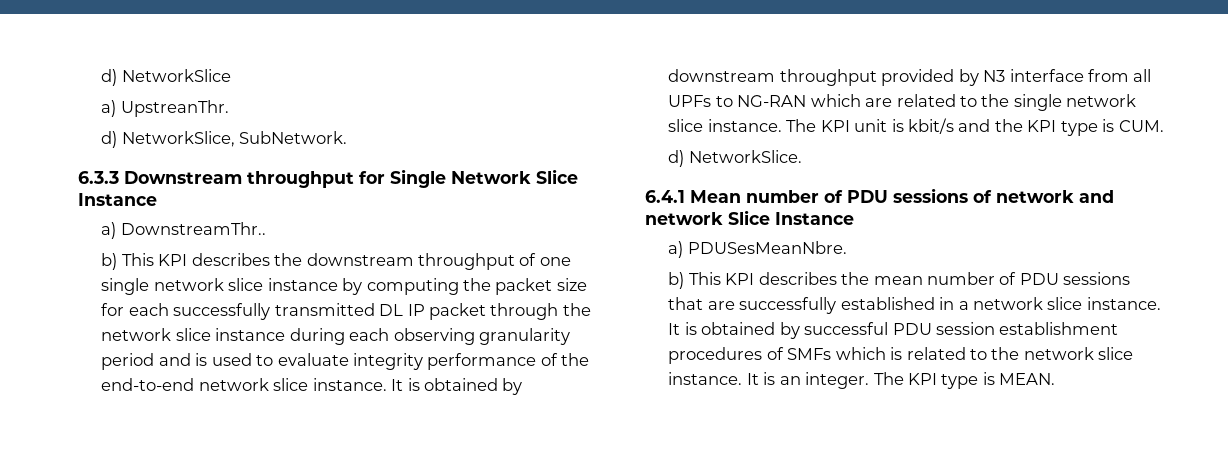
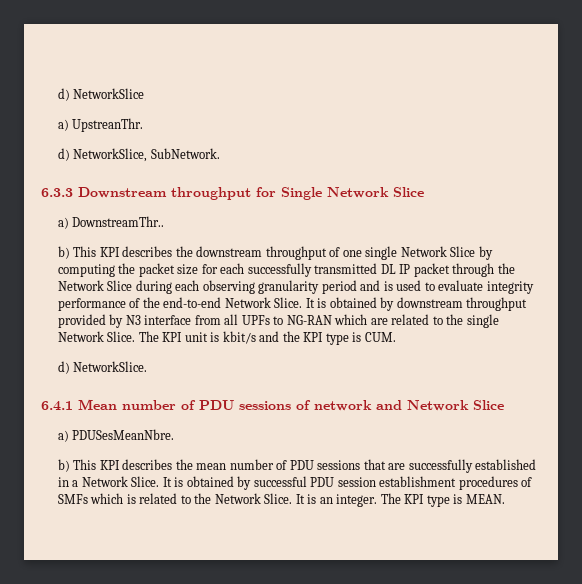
- 6.3.3 Downstream throughput for Single Network Slice Instance
+ 6.3.3 Downstream throughput for Single Network Slice
- b) This KPI describes the downstream throughput of one single network slice instance by computing the packet size for each successfully transmitted DL IP packet through the network slice instance during each observing granularity period and is used to evaluate integrity performance of the end-to-end network slice instance.
+ b) This KPI describes the downstream throughput of one single Network Slice by computing the packet size for each successfully transmitted DL IP packet through the Network Slice during each observing granularity period and is used to evaluate integrity performance of the end-to-end Network Slice.
- It is obtained by downstream throughput provided by N3 interface from all UPFs to NG-RAN which are related to the single network slice instance.
+ It is obtained by downstream throughput provided by N3 interface from all UPFs to NG-RAN which are related to the single Network Slice.
- 6.4.1 Mean number of PDU sessions of network and network Slice Instance
+ 6.4.1 Mean number of PDU sessions of network and Network Slice
- b) This KPI describes the mean number of PDU sessions that are successfully established in a network slice instance.
+ b) This KPI describes the mean number of PDU sessions that are successfully established in a Network Slice.
- It is obtained by successful PDU session establishment procedures of SMFs which is related to the network slice instance.
+ It is obtained by successful PDU session establishment procedures of SMFs which is related to the Network Slice.

